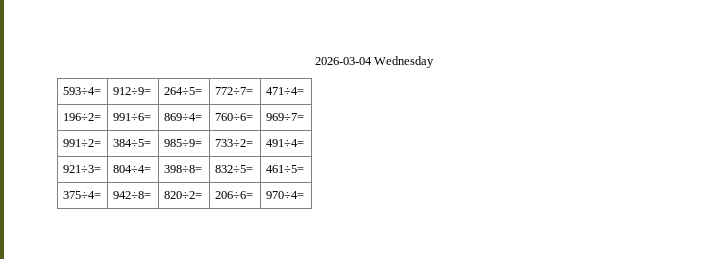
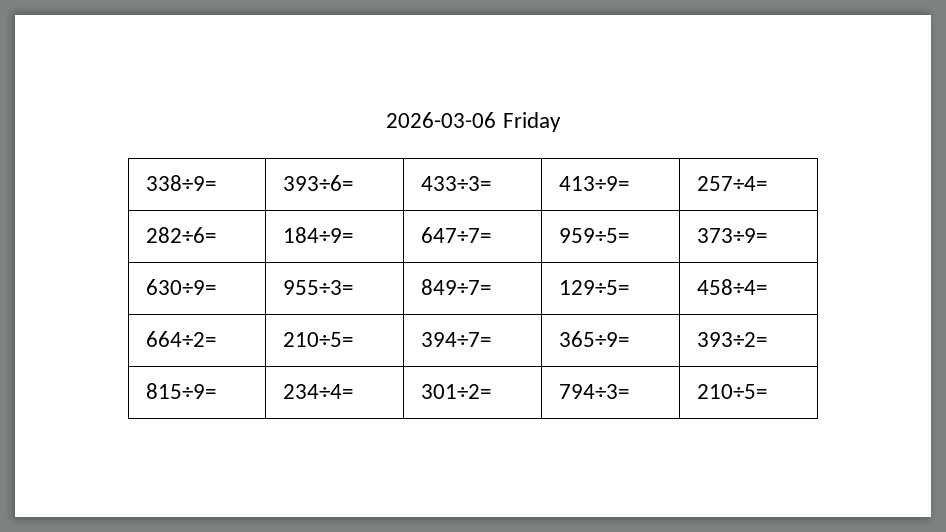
- 2026-03-04 Wednesday
- 593÷4= | 912÷9= | 264÷5= | 772÷7= | 471÷4=
- 196÷2= | 991÷6= | 869÷4= | 760÷6= | 969÷7=
- 991÷2= | 384÷5= | 985÷9= | 733÷2= | 491÷4=
- 921÷3= | 804÷4= | 398÷8= | 832÷5= | 461÷5=
- 375÷4= | 942÷8= | 820÷2= | 206÷6= | 970÷4=
+ 2026-03-06 Friday
+ 338÷9= | 393÷6= | 433÷3= | 413÷9= | 257÷4=
+ 282÷6= | 184÷9= | 647÷7= | 959÷5= | 373÷9=
+ 630÷9= | 955÷3= | 849÷7= | 129÷5= | 458÷4=
+ 664÷2= | 210÷5= | 394÷7= | 365÷9= | 393÷2=
+ 815÷9= | 234÷4= | 301÷2= | 794÷3= | 210÷5=

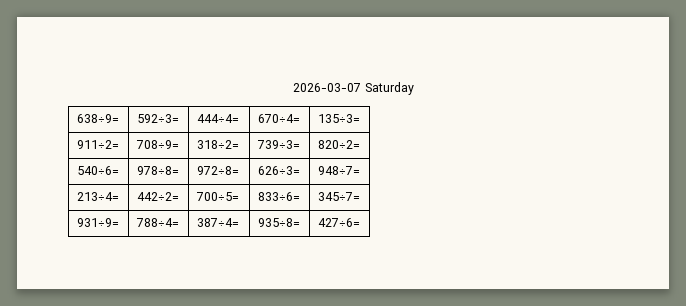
- 2026-03-06 Friday
- 338÷9= | 393÷6= | 433÷3= | 413÷9= | 257÷4=
- 282÷6= | 184÷9= | 647÷7= | 959÷5= | 373÷9=
- 630÷9= | 955÷3= | 849÷7= | 129÷5= | 458÷4=
- 664÷2= | 210÷5= | 394÷7= | 365÷9= | 393÷2=
- 815÷9= | 234÷4= | 301÷2= | 794÷3= | 210÷5=
+ 2026-03-07 Saturday
+ 638÷9= | 592÷3= | 444÷4= | 670÷4= | 135÷3=
+ 911÷2= | 708÷9= | 318÷2= | 739÷3= | 820÷2=
+ 540÷6= | 978÷8= | 972÷8= | 626÷3= | 948÷7=
+ 213÷4= | 442÷2= | 700÷5= | 833÷6= | 345÷7=
+ 931÷9= | 788÷4= | 387÷4= | 935÷8= | 427÷6=

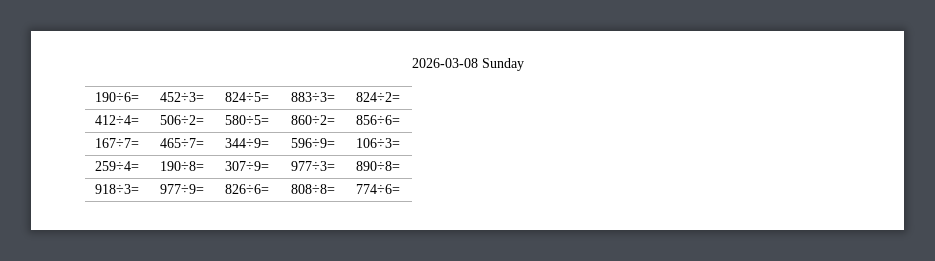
- 2026-03-07 Saturday
- 638÷9= | 592÷3= | 444÷4= | 670÷4= | 135÷3=
- 911÷2= | 708÷9= | 318÷2= | 739÷3= | 820÷2=
- 540÷6= | 978÷8= | 972÷8= | 626÷3= | 948÷7=
- 213÷4= | 442÷2= | 700÷5= | 833÷6= | 345÷7=
- 931÷9= | 788÷4= | 387÷4= | 935÷8= | 427÷6=
+ 2026-03-08 Sunday
+ 190÷6= | 452÷3= | 824÷5= | 883÷3= | 824÷2=
+ 412÷4= | 506÷2= | 580÷5= | 860÷2= | 856÷6=
+ 167÷7= | 465÷7= | 344÷9= | 596÷9= | 106÷3=
+ 259÷4= | 190÷8= | 307÷9= | 977÷3= | 890÷8=
+ 918÷3= | 977÷9= | 826÷6= | 808÷8= | 774÷6=

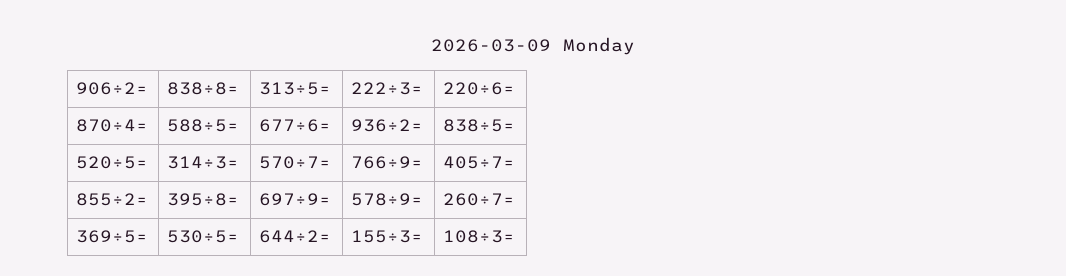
- 2026-03-08 Sunday
- 190÷6= | 452÷3= | 824÷5= | 883÷3= | 824÷2=
- 412÷4= | 506÷2= | 580÷5= | 860÷2= | 856÷6=
- 167÷7= | 465÷7= | 344÷9= | 596÷9= | 106÷3=
- 259÷4= | 190÷8= | 307÷9= | 977÷3= | 890÷8=
- 918÷3= | 977÷9= | 826÷6= | 808÷8= | 774÷6=
+ 2026-03-09 Monday
+ 906÷2= | 838÷8= | 313÷5= | 222÷3= | 220÷6=
+ 870÷4= | 588÷5= | 677÷6= | 936÷2= | 838÷5=
+ 520÷5= | 314÷3= | 570÷7= | 766÷9= | 405÷7=
+ 855÷2= | 395÷8= | 697÷9= | 578÷9= | 260÷7=
+ 369÷5= | 530÷5= | 644÷2= | 155÷3= | 108÷3=

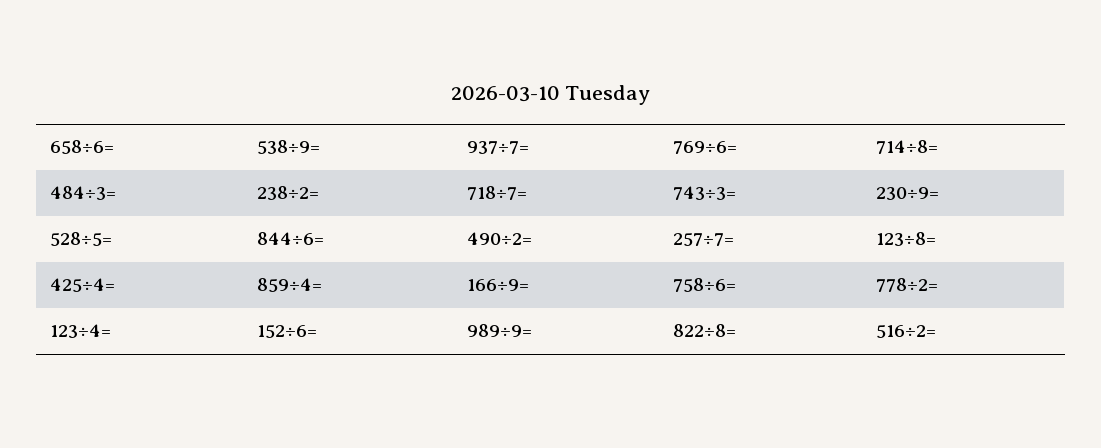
- 2026-03-09 Monday
- 906÷2= | 838÷8= | 313÷5= | 222÷3= | 220÷6=
- 870÷4= | 588÷5= | 677÷6= | 936÷2= | 838÷5=
- 520÷5= | 314÷3= | 570÷7= | 766÷9= | 405÷7=
- 855÷2= | 395÷8= | 697÷9= | 578÷9= | 260÷7=
- 369÷5= | 530÷5= | 644÷2= | 155÷3= | 108÷3=
+ 2026-03-10 Tuesday
+ 658÷6= | 538÷9= | 937÷7= | 769÷6= | 714÷8=
+ 484÷3= | 238÷2= | 718÷7= | 743÷3= | 230÷9=
+ 528÷5= | 844÷6= | 490÷2= | 257÷7= | 123÷8=
+ 425÷4= | 859÷4= | 166÷9= | 758÷6= | 778÷2=
+ 123÷4= | 152÷6= | 989÷9= | 822÷8= | 516÷2=

